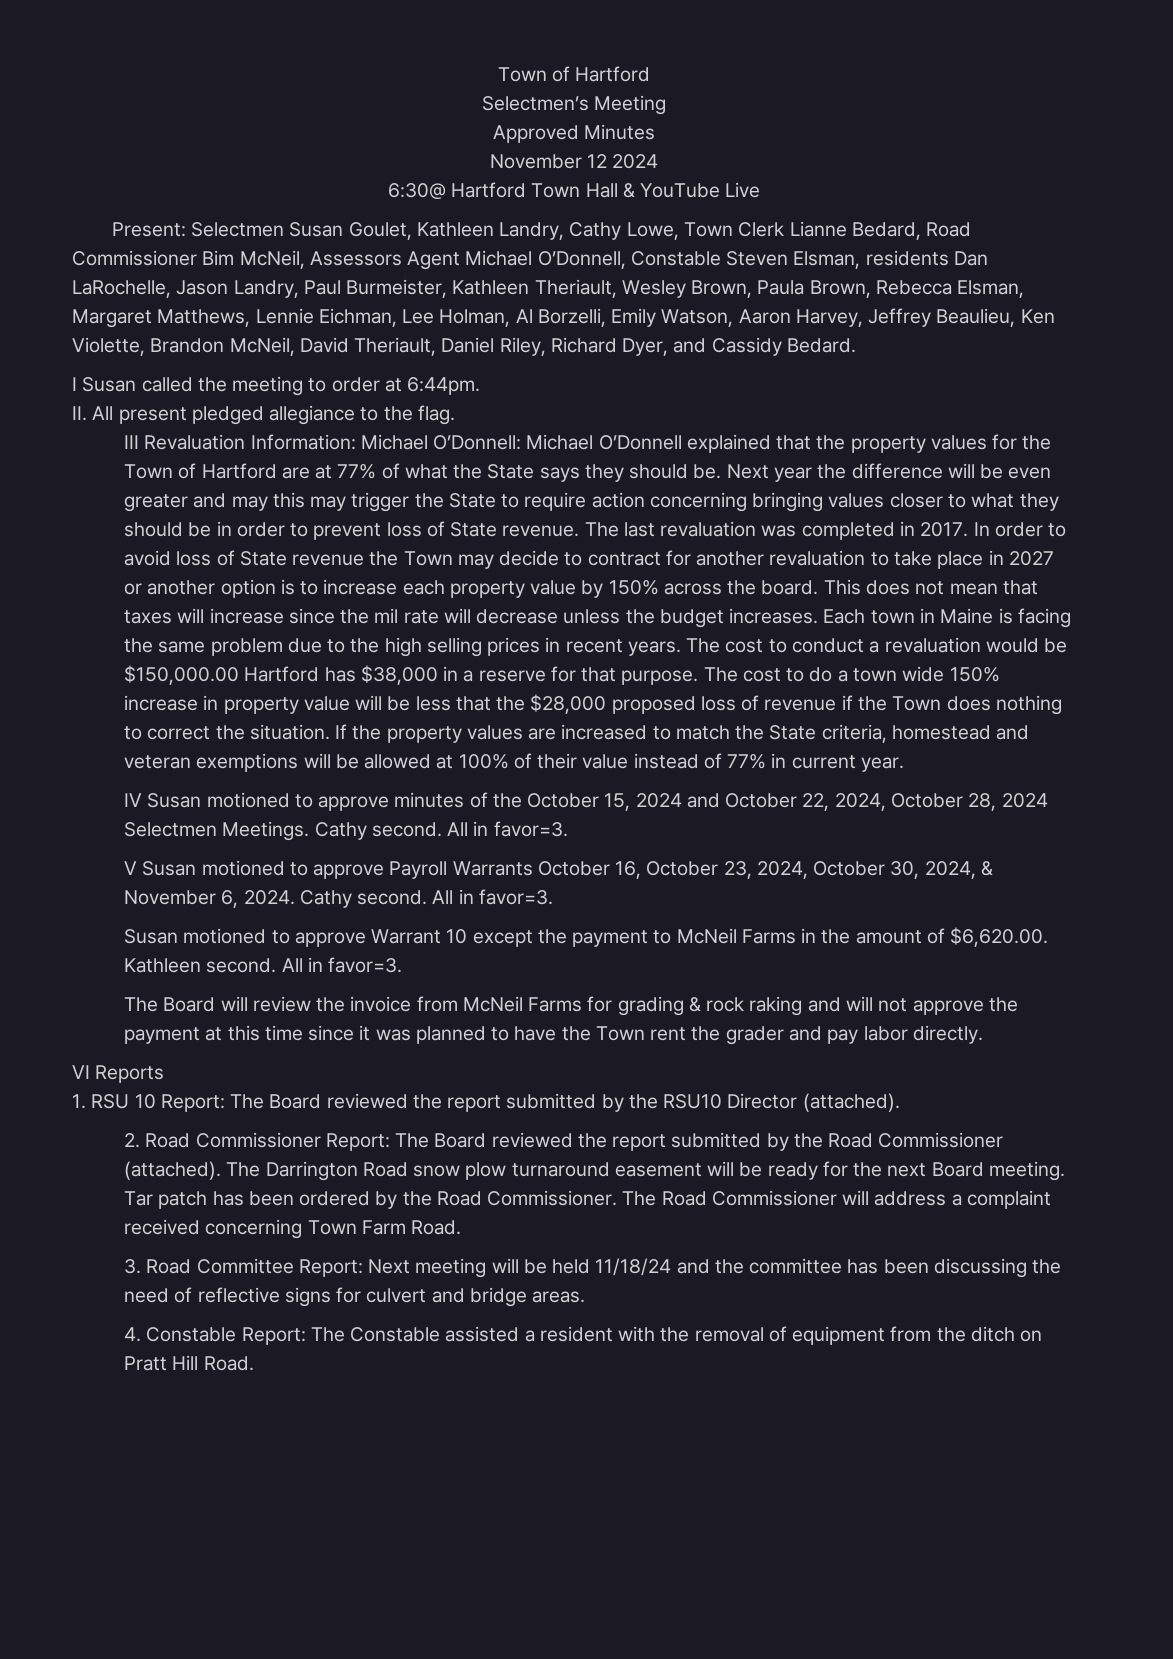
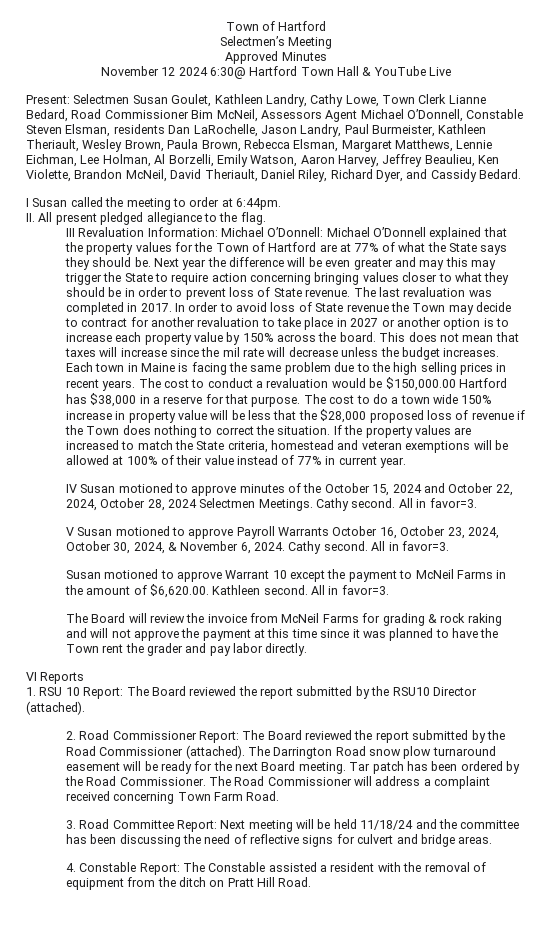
- November 12 2024
- 6:30@ Hartford Town Hall & YouTube Live
+ November 12 2024 6:30@ Hartford Town Hall & YouTube Live

